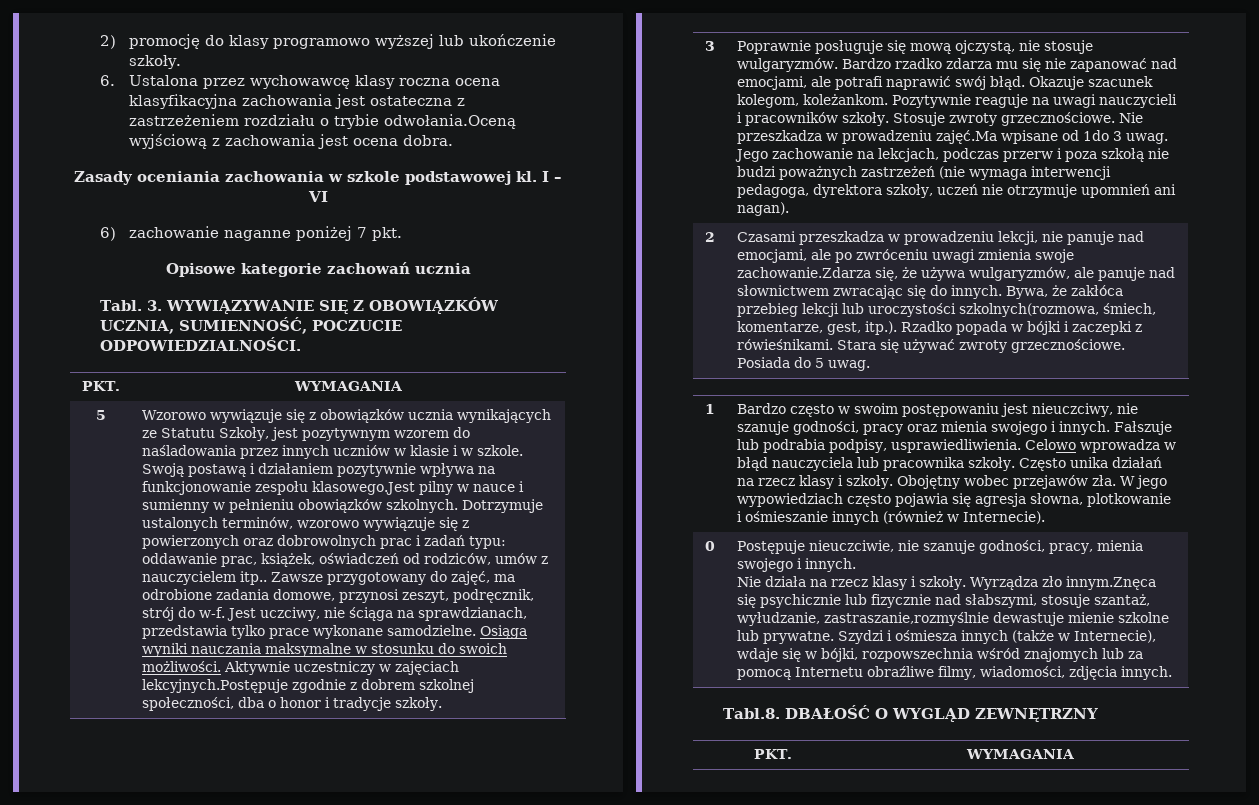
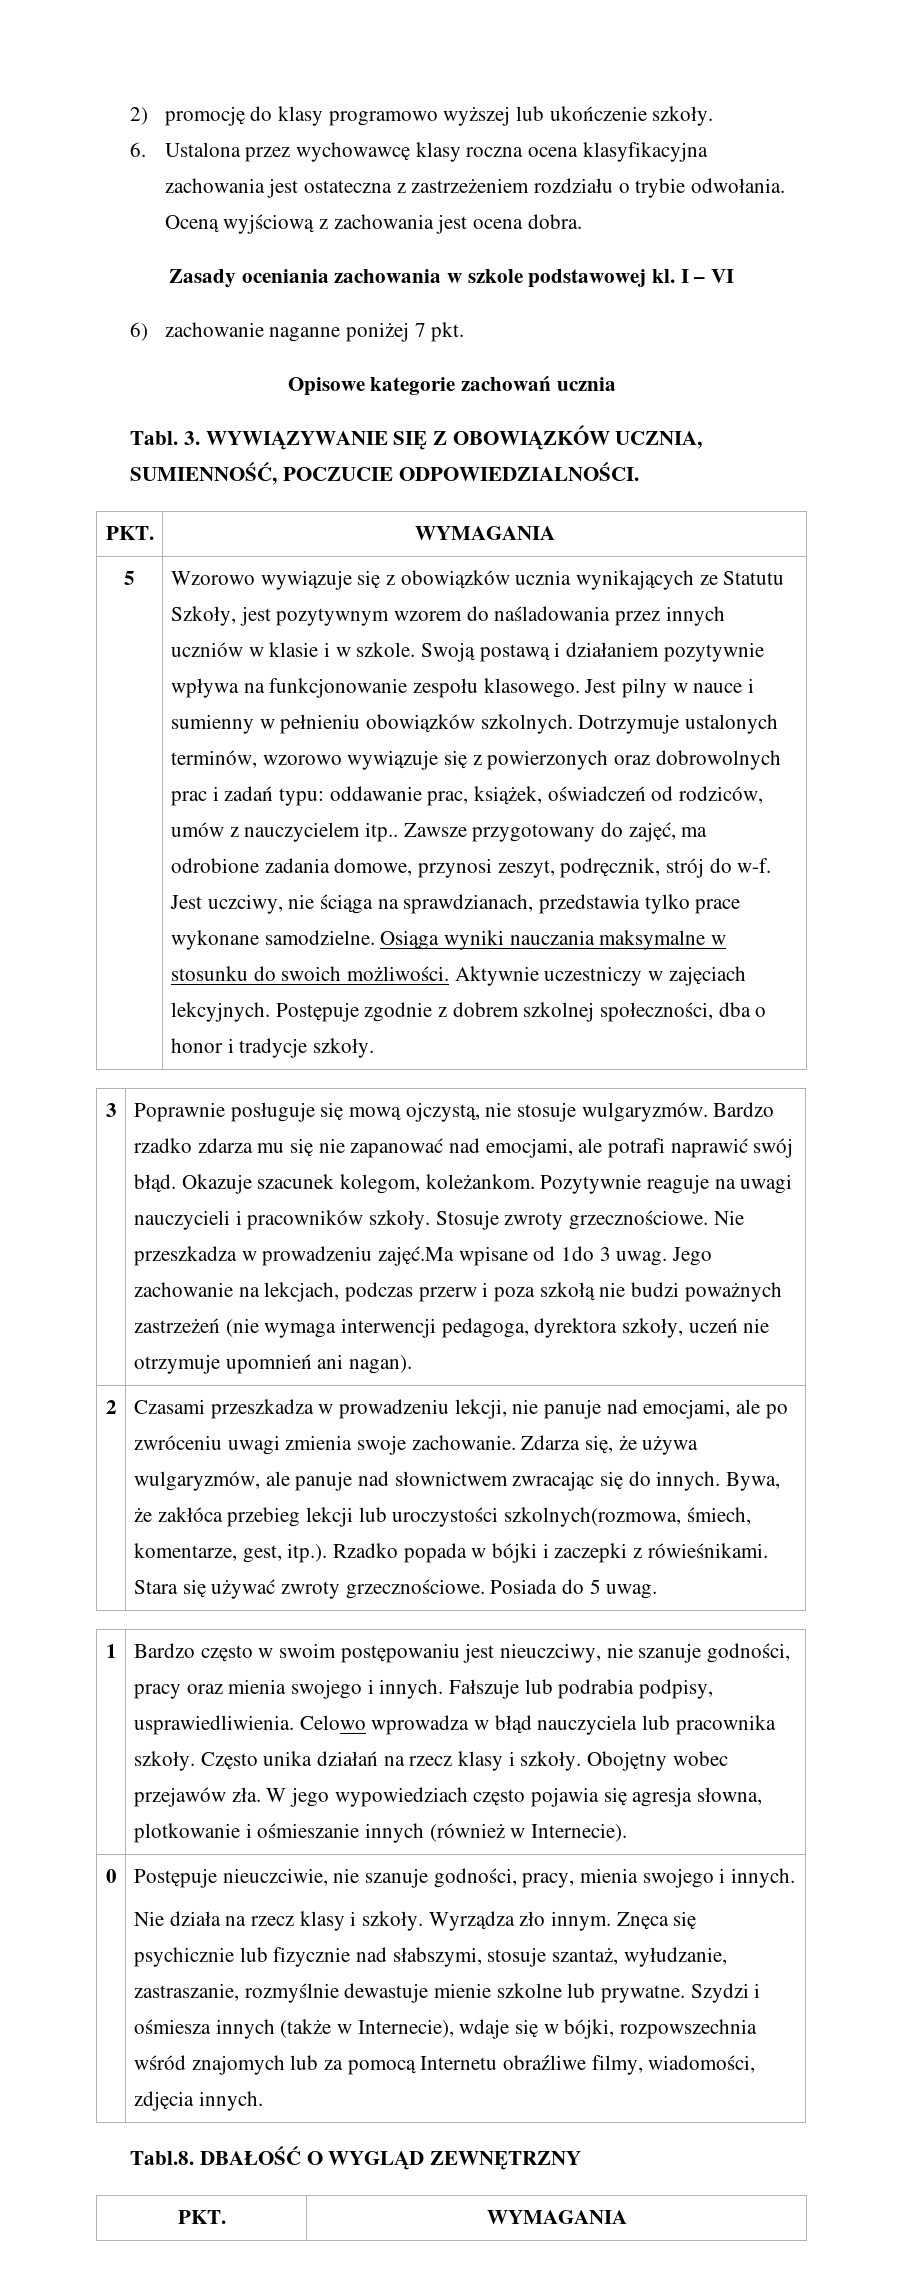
- 6. Ustalona przez wychowawcę klasy roczna ocena klasyfikacyjna zachowania jest ostateczna z zastrzeżeniem rozdziału o trybie odwołania.Oceną wyjściową z zachowania jest ocena dobra.
+ 6. Ustalona przez wychowawcę klasy roczna ocena klasyfikacyjna zachowania jest ostateczna z zastrzeżeniem rozdziału o trybie odwołania. Oceną wyjściową z zachowania jest ocena dobra.
- Swoją postawą i działaniem pozytywnie wpływa na funkcjonowanie zespołu klasowego.Jest pilny w nauce i sumienny w pełnieniu obowiązków szkolnych.
+ Swoją postawą i działaniem pozytywnie wpływa na funkcjonowanie zespołu klasowego. Jest pilny w nauce i sumienny w pełnieniu obowiązków szkolnych.
- Aktywnie uczestniczy w zajęciach lekcyjnych.Postępuje zgodnie z dobrem szkolnej społeczności, dba o honor i tradycje szkoły.
+ Aktywnie uczestniczy w zajęciach lekcyjnych. Postępuje zgodnie z dobrem szkolnej społeczności, dba o honor i tradycje szkoły.
- Czasami przeszkadza w prowadzeniu lekcji, nie panuje nad emocjami, ale po zwróceniu uwagi zmienia swoje zachowanie.Zdarza się, że używa wulgaryzmów, ale panuje nad słownictwem zwracając się do innych.
+ Czasami przeszkadza w prowadzeniu lekcji, nie panuje nad emocjami, ale po zwróceniu uwagi zmienia swoje zachowanie. Zdarza się, że używa wulgaryzmów, ale panuje nad słownictwem zwracając się do innych.
- Wyrządza zło innym.Znęca się psychicznie lub fizycznie nad słabszymi, stosuje szantaż, wyłudzanie, zastraszanie,rozmyślnie dewastuje mienie szkolne lub prywatne.
+ Wyrządza zło innym. Znęca się psychicznie lub fizycznie nad słabszymi, stosuje szantaż, wyłudzanie, zastraszanie, rozmyślnie dewastuje mienie szkolne lub prywatne.

